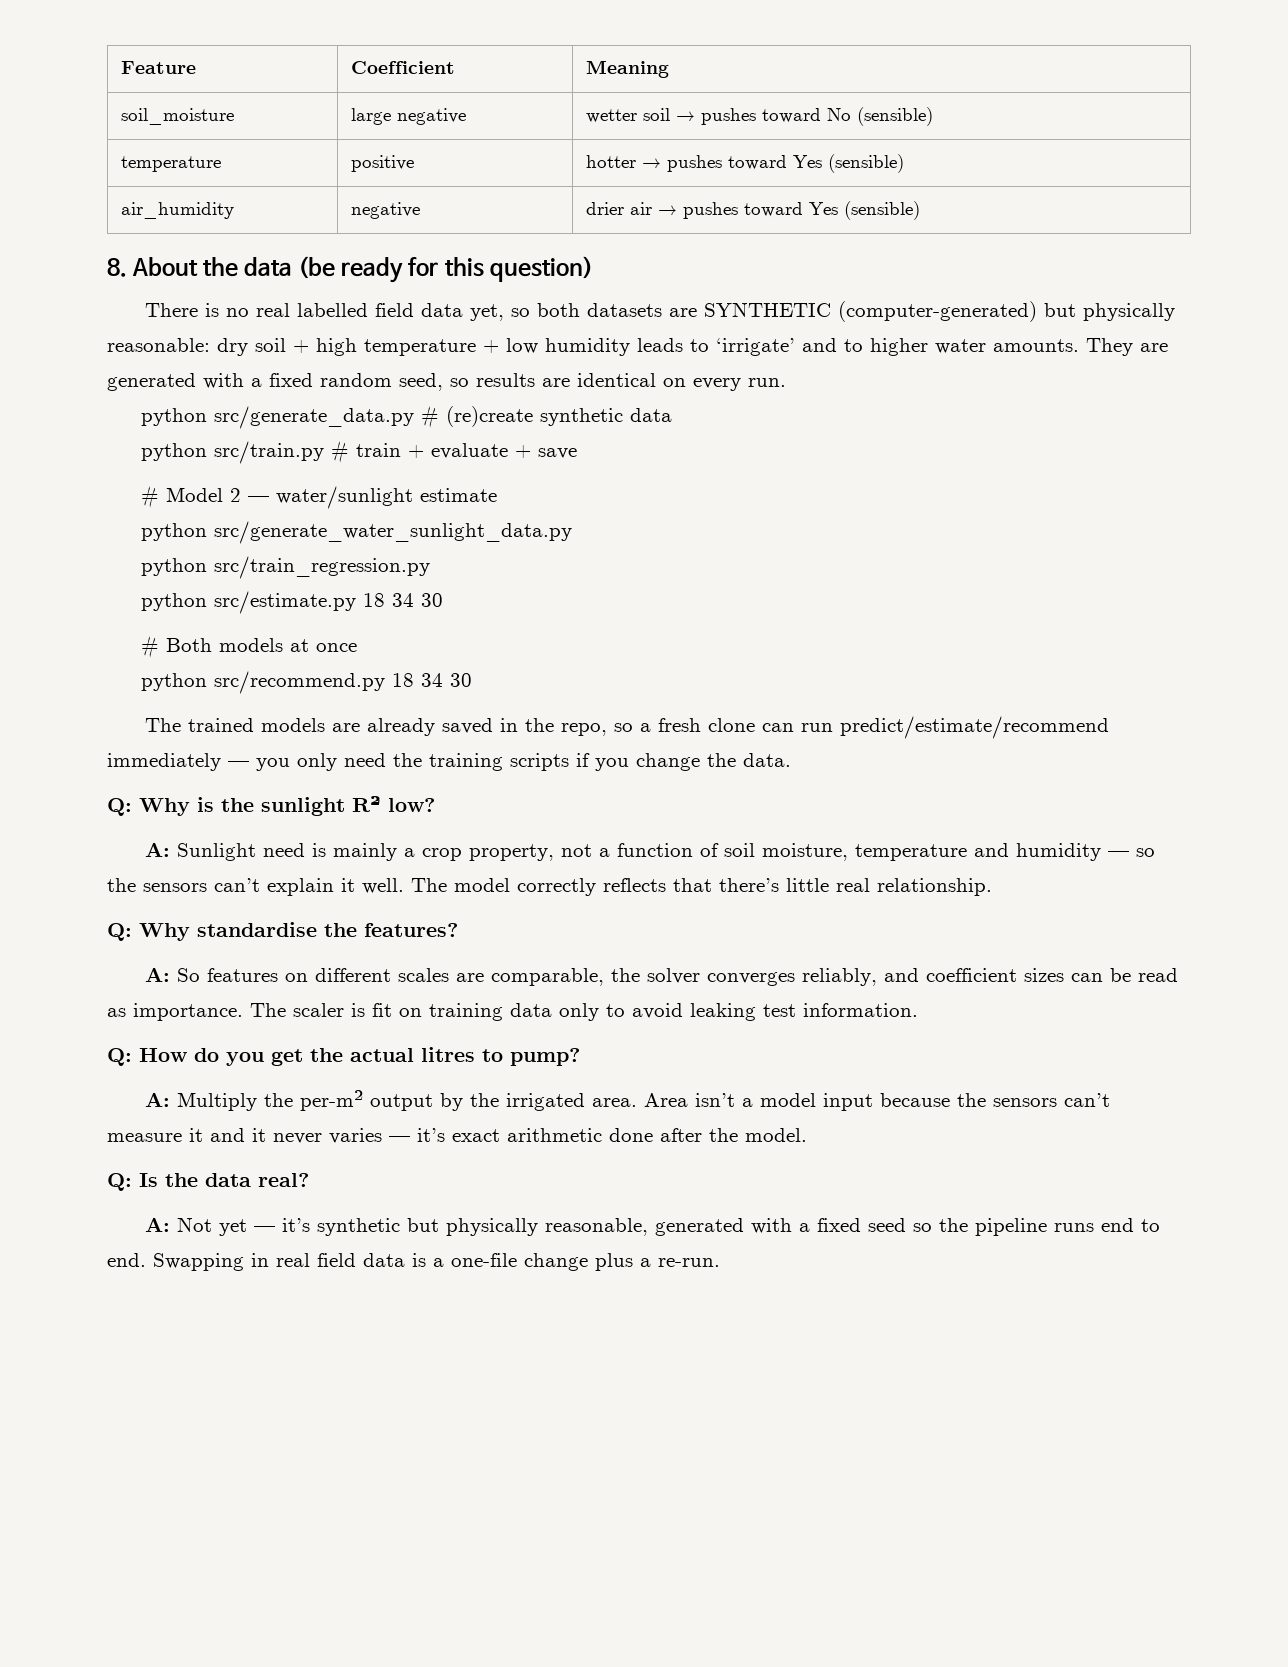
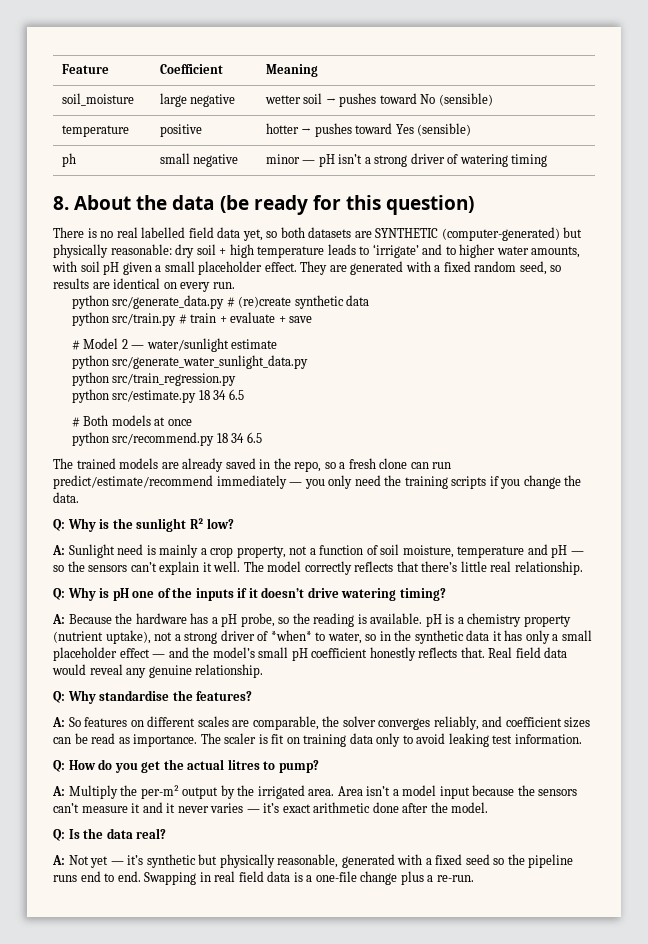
- air_humidity | negative | drier air → pushes toward Yes (sensible)
+ ph | small negative | minor — pH isn’t a strong driver of watering timing
- There is no real labelled field data yet, so both datasets are SYNTHETIC (computer-generated) but physically reasonable: dry soil + high temperature + low humidity leads to ‘irrigate’ and to higher water amounts.
+ There is no real labelled field data yet, so both datasets are SYNTHETIC (computer-generated) but physically reasonable: dry soil + high temperature leads to ‘irrigate’ and to higher water amounts, with soil pH given a small placeholder effect.
- python src/estimate.py 18 34 30
+ python src/estimate.py 18 34 6.5
- python src/recommend.py 18 34 30
+ python src/recommend.py 18 34 6.5
- A: Sunlight need is mainly a crop property, not a function of soil moisture, temperature and humidity — so the sensors can’t explain it well.
+ A: Sunlight need is mainly a crop property, not a function of soil moisture, temperature and pH — so the sensors can’t explain it well.
+ Q: Why is pH one of the inputs if it doesn’t drive watering timing?
+ A: Because the hardware has a pH probe, so the reading is available. pH is a chemistry property (nutrient uptake), not a strong driver of *when* to water, so in the synthetic data it has only a small placeholder effect — and the model’s small pH coefficient honestly reflects that. Real field data would reveal any genuine relationship.

